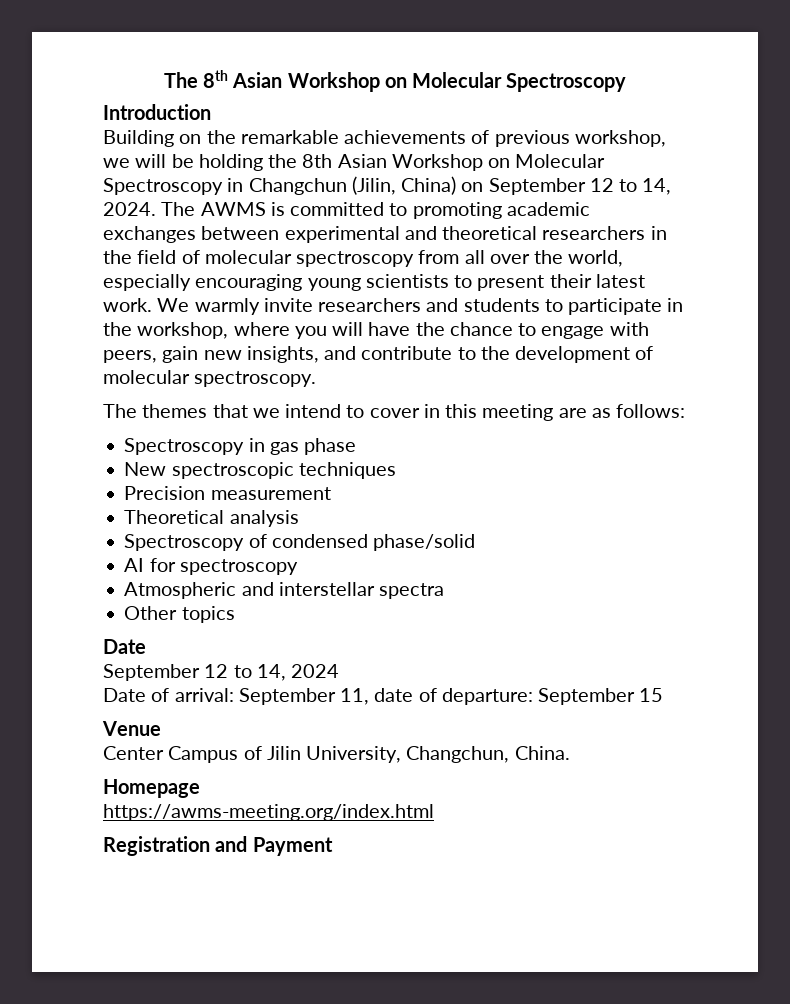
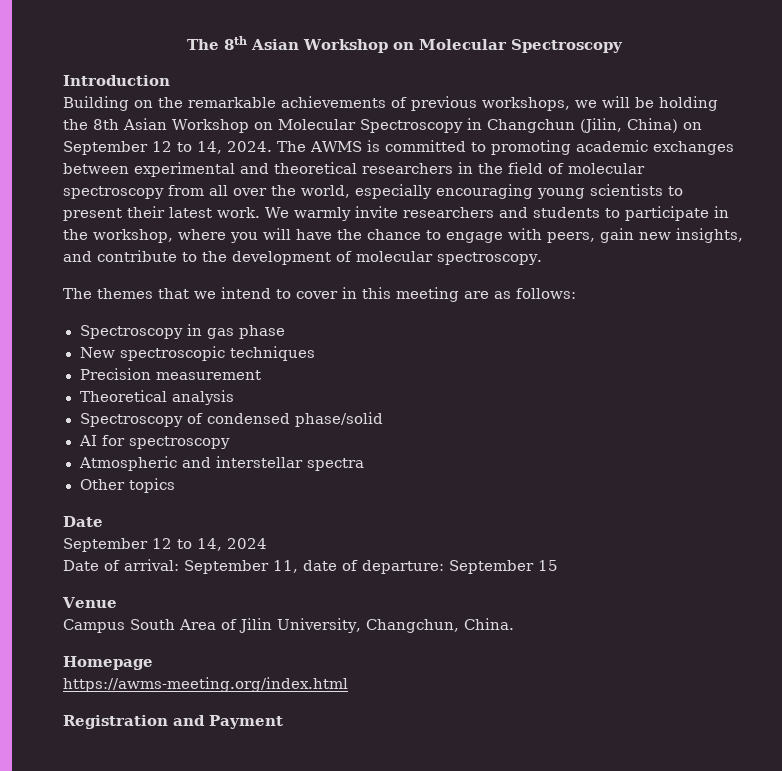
- Building on the remarkable achievements of previous workshop, we will be holding the 8th Asian Workshop on Molecular Spectroscopy in Changchun (Jilin, China) on September 12 to 14, 2024.
+ Building on the remarkable achievements of previous workshops, we will be holding the 8th Asian Workshop on Molecular Spectroscopy in Changchun (Jilin, China) on September 12 to 14, 2024.
- Center Campus of Jilin University, Changchun, China.
+ Campus South Area of Jilin University, Changchun, China.

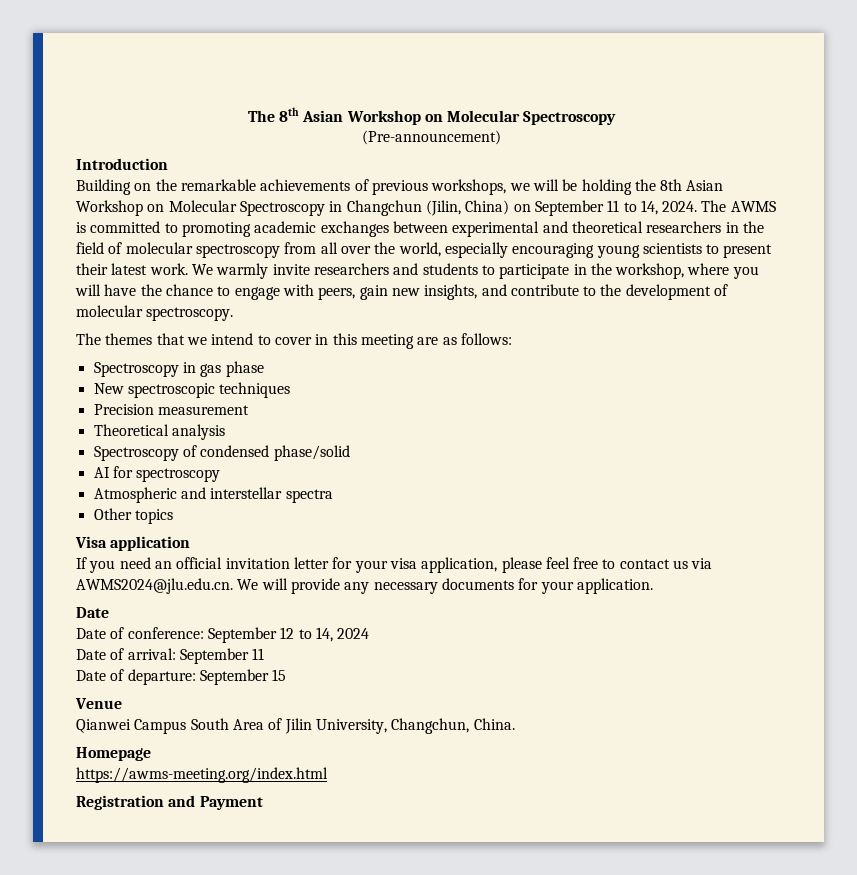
+ (Pre-announcement)
- Building on the remarkable achievements of previous workshops, we will be holding the 8th Asian Workshop on Molecular Spectroscopy in Changchun (Jilin, China) on September 12 to 14, 2024.
+ Building on the remarkable achievements of previous workshops, we will be holding the 8th Asian Workshop on Molecular Spectroscopy in Changchun (Jilin, China) on September 11 to 14, 2024.
  Other topics
+ Visa application
+ If you need an official invitation letter for your visa application, please feel free to contact us via AWMS2024@jlu.edu.cn. We will provide any necessary documents for your application.
  Date
- September 12 to 14, 2024
+ Date of conference: September 12 to 14, 2024
- Date of arrival: September 11, date of departure: September 15
+ Date of arrival: September 11
+ Date of departure: September 15
- Campus South Area of Jilin University, Changchun, China.
+ Qianwei Campus South Area of Jilin University, Changchun, China.

